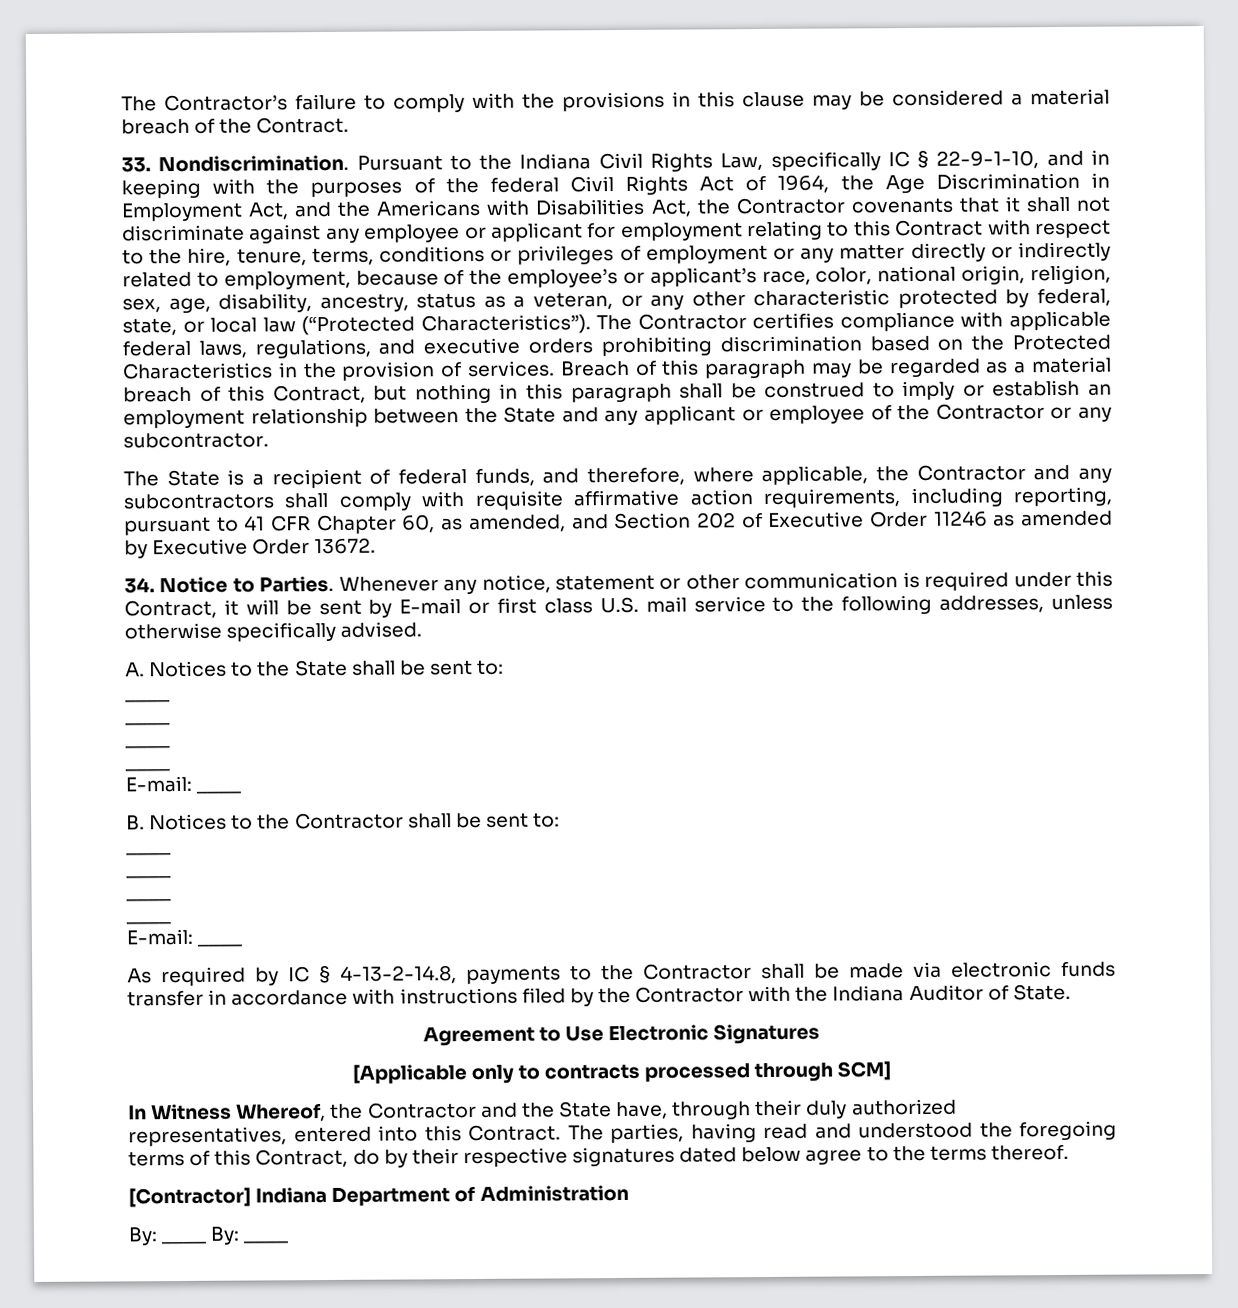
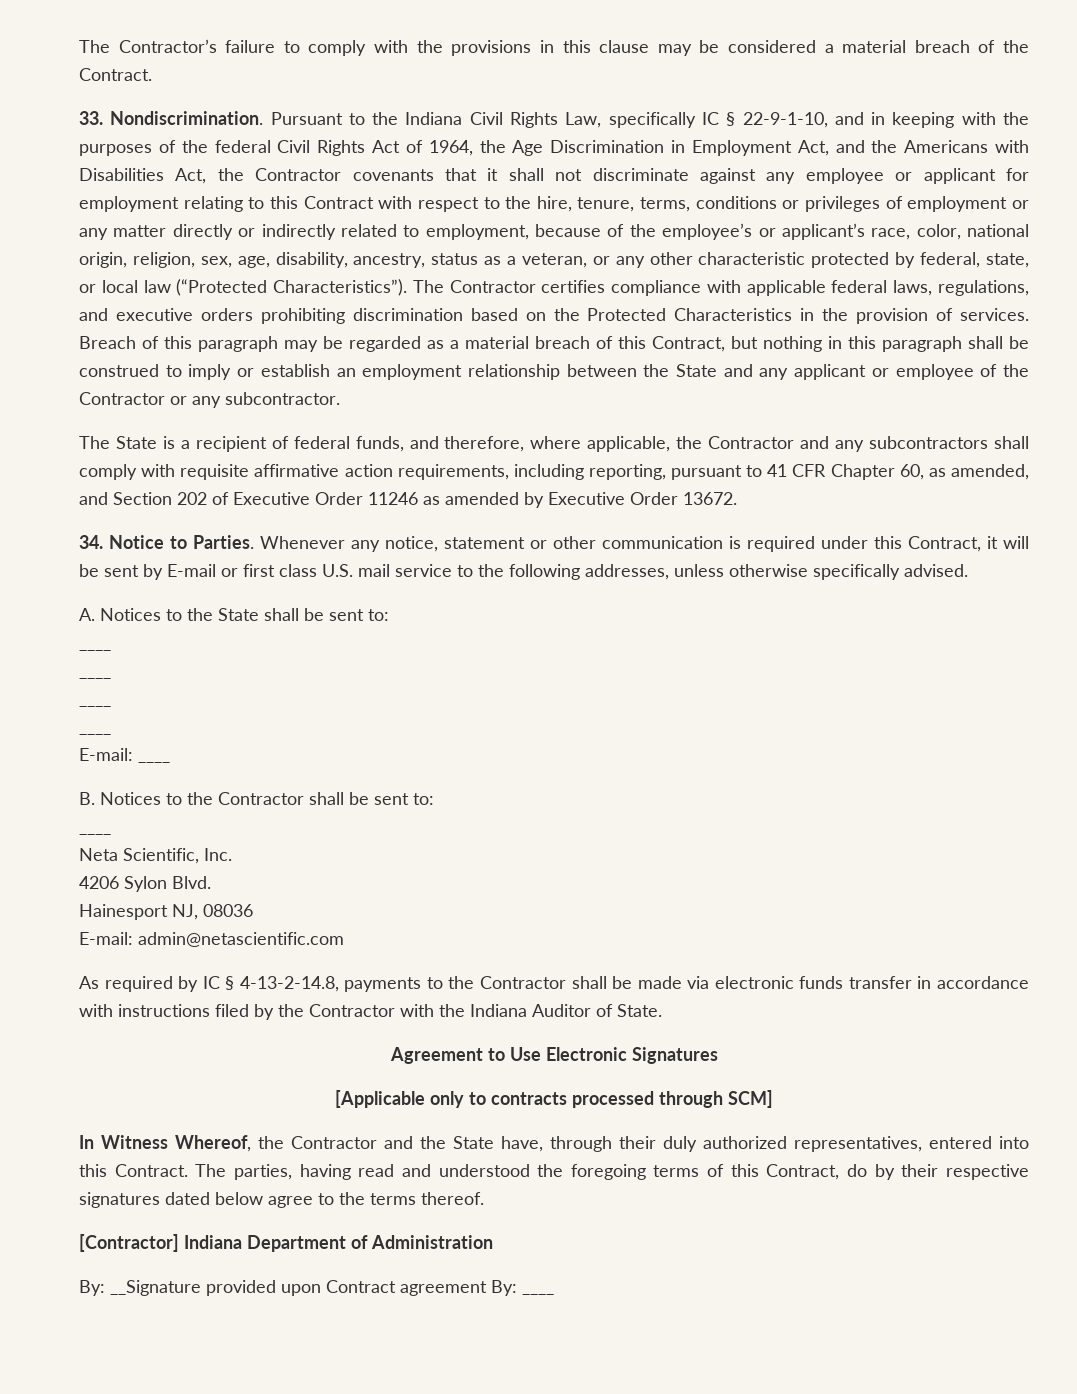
  B. Notices to the Contractor shall be sent to:
  ____
- ____
- ____
- ____
- E-mail: ____
+ Neta Scientific, Inc.
+ 4206 Sylon Blvd.
+ Hainesport NJ, 08036
+ E-mail: admin@netascientific.com
- By: ____ By: ____
+ By: __Signature provided upon Contract agreement By: ____

